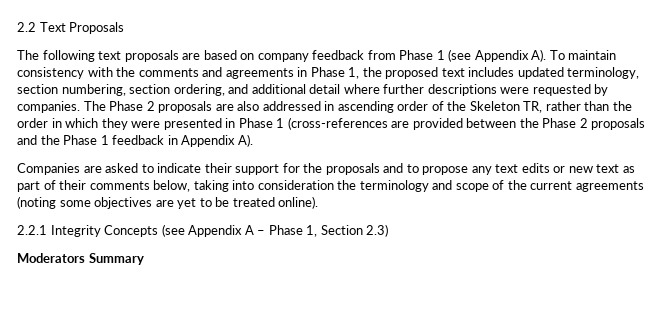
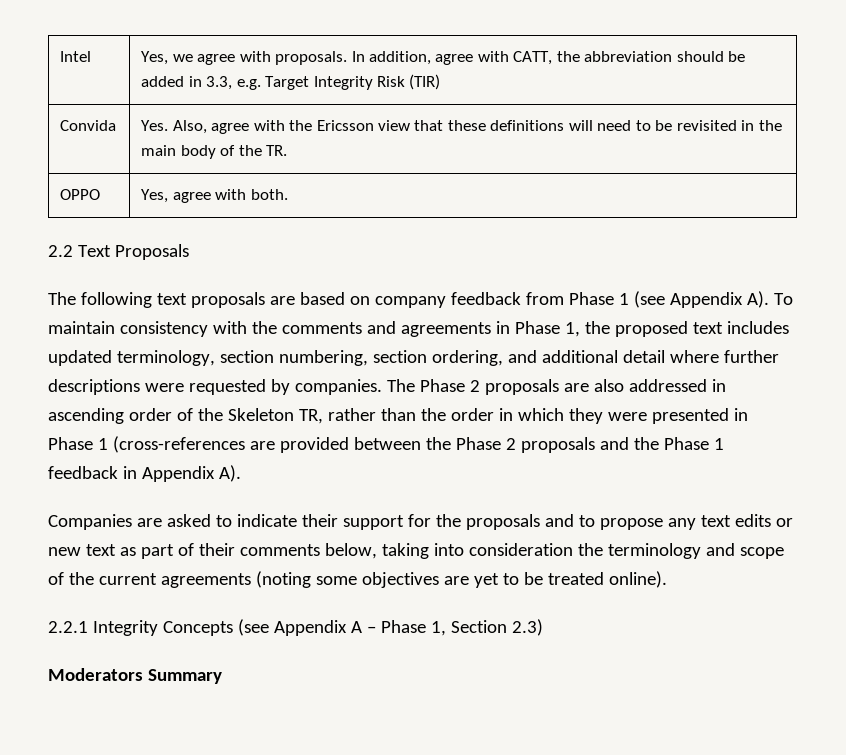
+ Intel | Yes, we agree with proposals. In addition, agree with CATT, the abbreviation should be added in 3.3, e.g. Target Integrity Risk (TIR)
+ Convida | Yes. Also, agree with the Ericsson view that these definitions will need to be revisited in the main body of the TR.
+ OPPO | Yes, agree with both.

